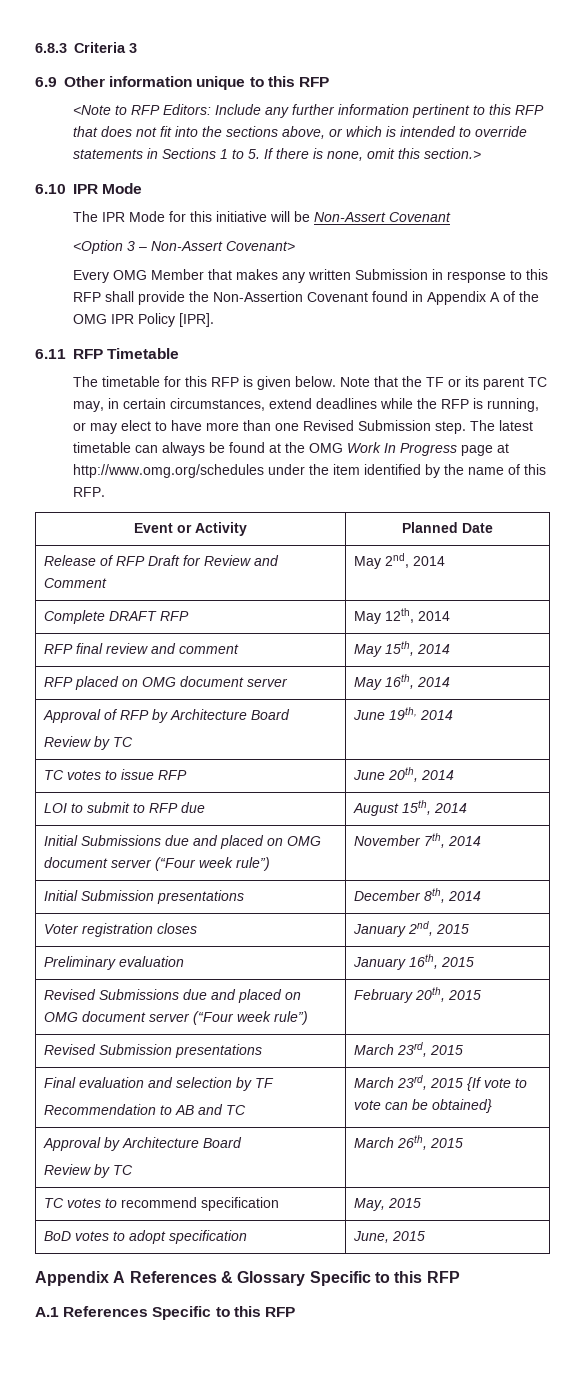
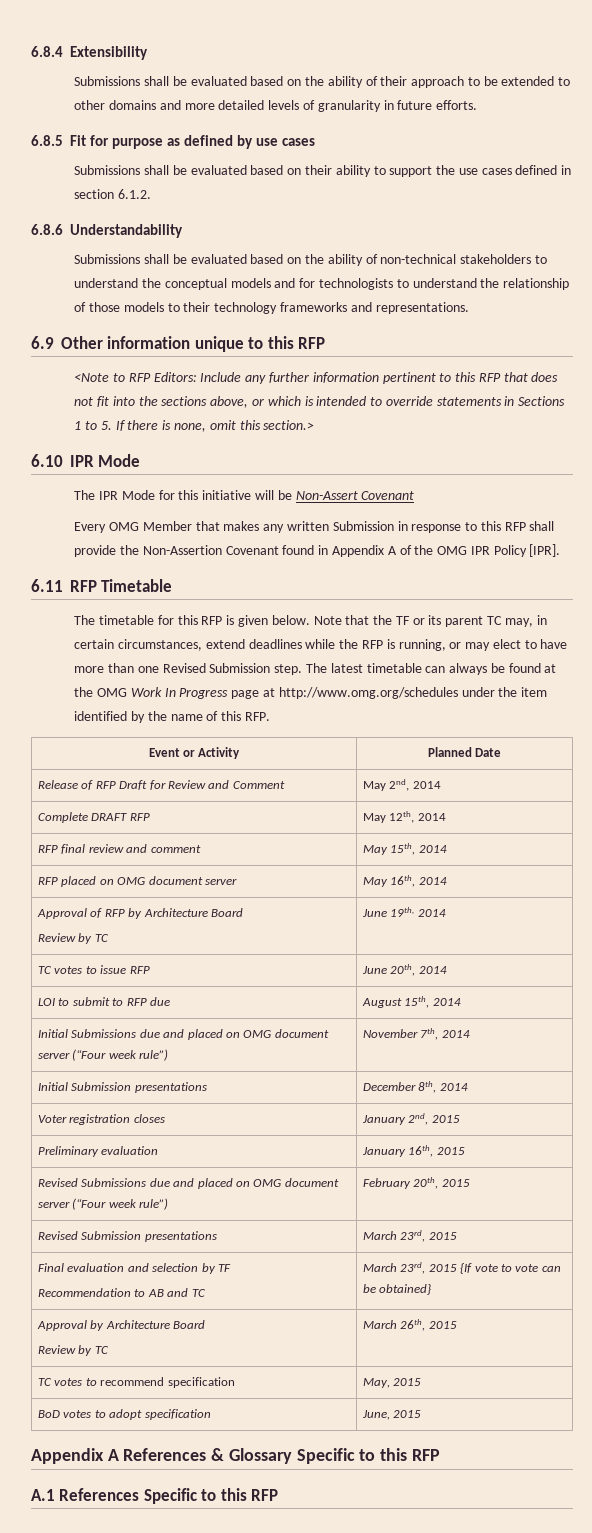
- 6.8.3 Criteria 3
+ 6.8.4 Extensibility
+ Submissions shall be evaluated based on the ability of their approach to be extended to other domains and more detailed levels of granularity in future efforts.
+ 6.8.5 Fit for purpose as defined by use cases
+ Submissions shall be evaluated based on their ability to support the use cases defined in section 6.1.2.
+ 6.8.6 Understandability
+ Submissions shall be evaluated based on the ability of non-technical stakeholders to understand the conceptual models and for technologists to understand the relationship of those models to their technology frameworks and representations.
- <Option 3 – Non-Assert Covenant>

